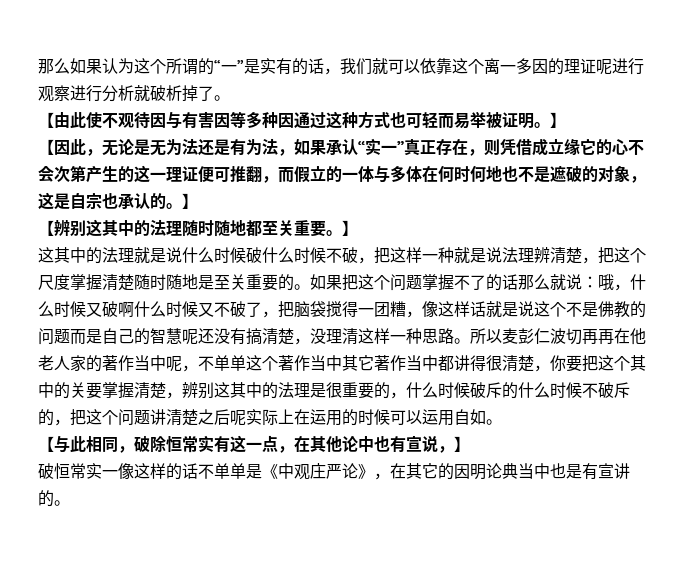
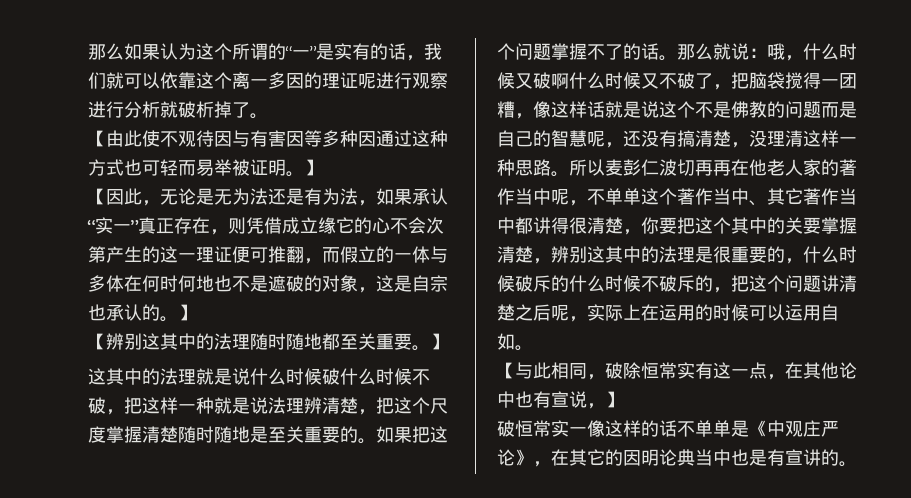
- 如果把这个问题掌握不了的话那么就说：哦，什么时候又破啊什么时候又不破了，把脑袋搅得一团糟，像这样话就是说这个不是佛教的问题而是自己的智慧呢还没有搞清楚，没理清这样一种思路。
+ 如果把这个问题掌握不了的话。那么就说：哦，什么时候又破啊什么时候又不破了，把脑袋搅得一团糟，像这样话就是说这个不是佛教的问题而是自己的智慧呢，还没有搞清楚，没理清这样一种思路。
- 所以麦彭仁波切再再在他老人家的著作当中呢，不单单这个著作当中其它著作当中都讲得很清楚，你要把这个其中的关要掌握清楚，辨别这其中的法理是很重要的，什么时候破斥的什么时候不破斥的，把这个问题讲清楚之后呢实际上在运用的时候可以运用自如。
+ 所以麦彭仁波切再再在他老人家的著作当中呢，不单单这个著作当中、其它著作当中都讲得很清楚，你要把这个其中的关要掌握清楚，辨别这其中的法理是很重要的，什么时候破斥的什么时候不破斥的，把这个问题讲清楚之后呢，实际上在运用的时候可以运用自如。

